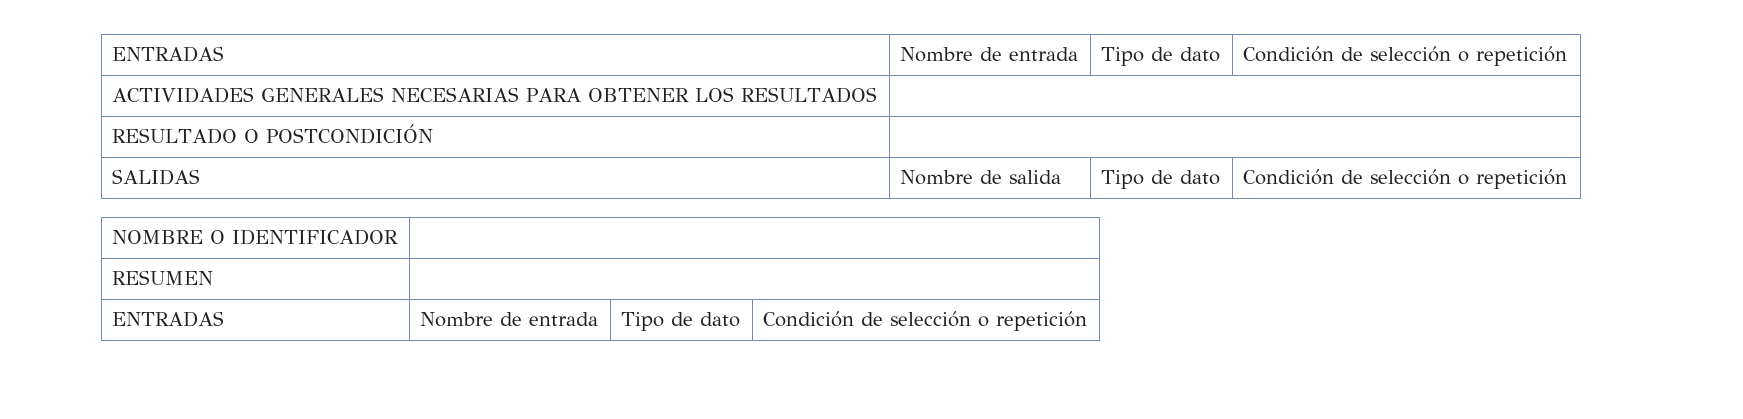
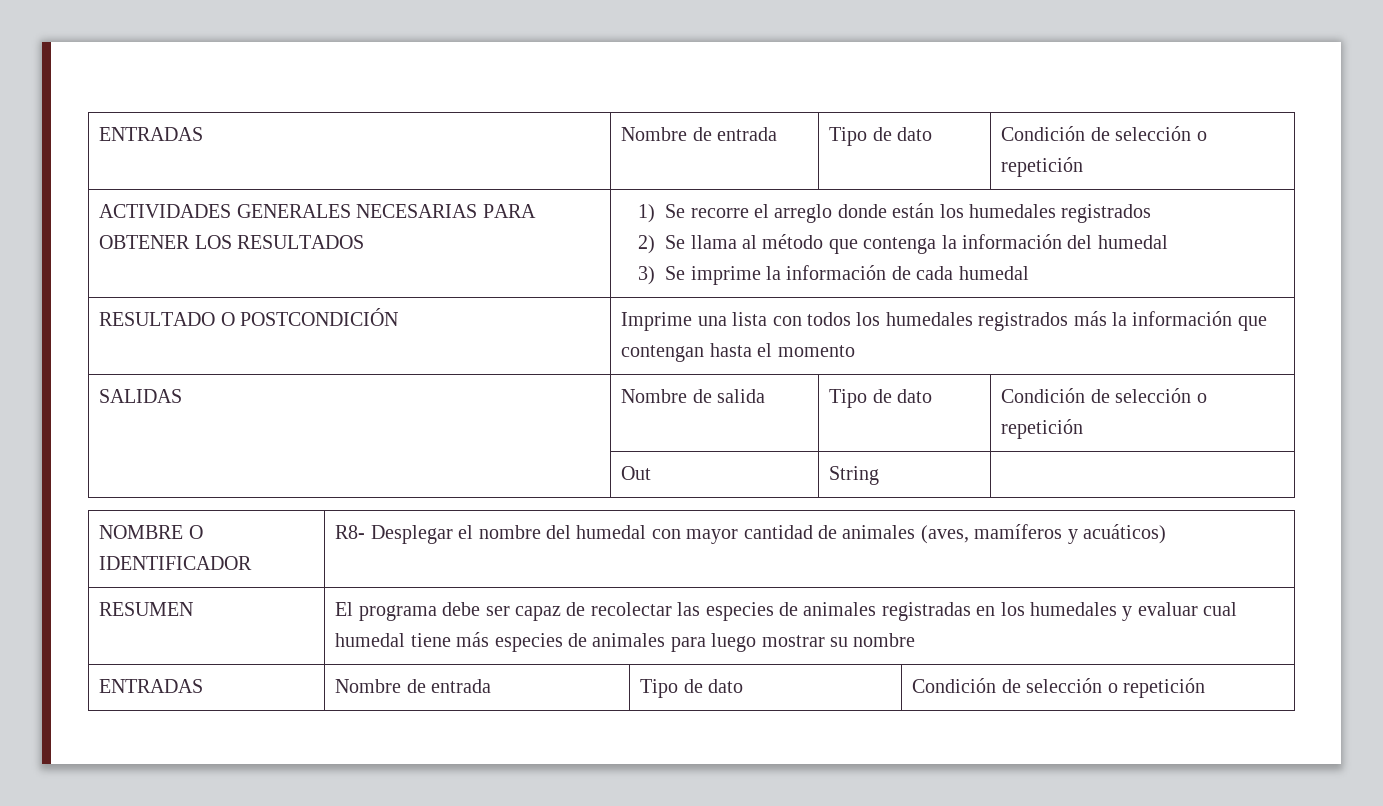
- ACTIVIDADES GENERALES NECESARIAS PARA OBTENER LOS RESULTADOS |
- RESULTADO O POSTCONDICIÓN |
+ ACTIVIDADES GENERALES NECESARIAS PARA OBTENER LOS RESULTADOS | 1) Se recorre el arreglo donde están los humedales registrados
+ 2) Se llama al método que contenga la información del humedal
+ 3) Se imprime la información de cada humedal
+ RESULTADO O POSTCONDICIÓN | Imprime una lista con todos los humedales registrados más la información que contengan hasta el momento
+ | Out | String |
- NOMBRE O IDENTIFICADOR |
- RESUMEN |
+ NOMBRE O IDENTIFICADOR | R8- Desplegar el nombre del humedal con mayor cantidad de animales (aves, mamíferos y acuáticos)
+ RESUMEN | El programa debe ser capaz de recolectar las especies de animales registradas en los humedales y evaluar cual humedal tiene más especies de animales para luego mostrar su nombre

